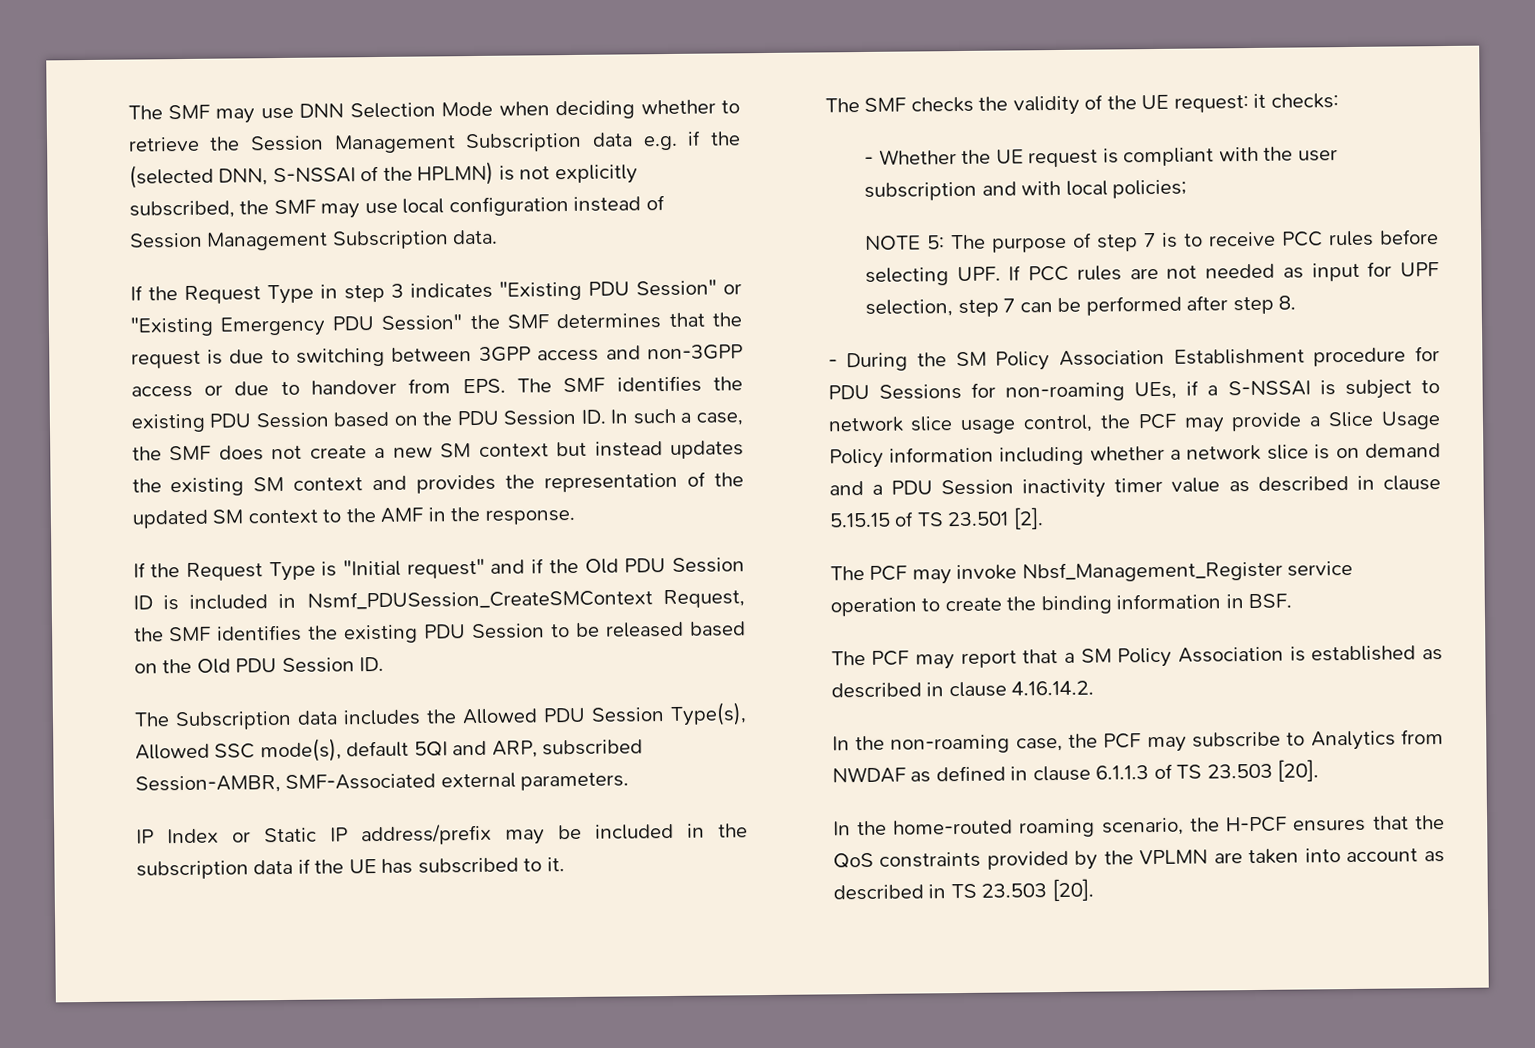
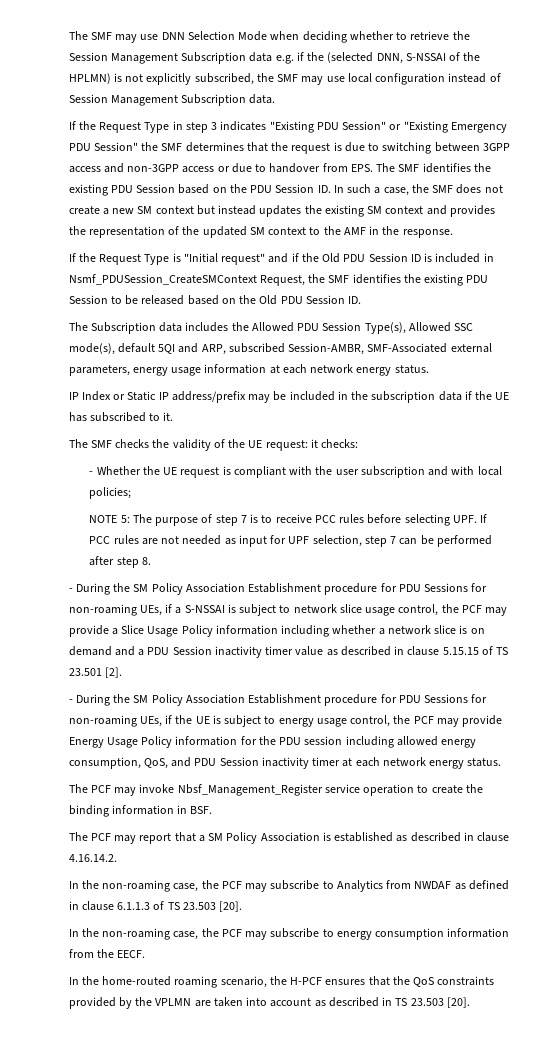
- The Subscription data includes the Allowed PDU Session Type(s), Allowed SSC mode(s), default 5QI and ARP, subscribed Session-AMBR, SMF-Associated external parameters.
+ The Subscription data includes the Allowed PDU Session Type(s), Allowed SSC mode(s), default 5QI and ARP, subscribed Session-AMBR, SMF-Associated external parameters, energy usage information at each network energy status.
+ - During the SM Policy Association Establishment procedure for PDU Sessions for non-roaming UEs, if the UE is subject to energy usage control, the PCF may provide Energy Usage Policy information for the PDU session including allowed energy consumption, QoS, and PDU Session inactivity timer at each network energy status.
+ In the non-roaming case, the PCF may subscribe to energy consumption information from the EECF.

